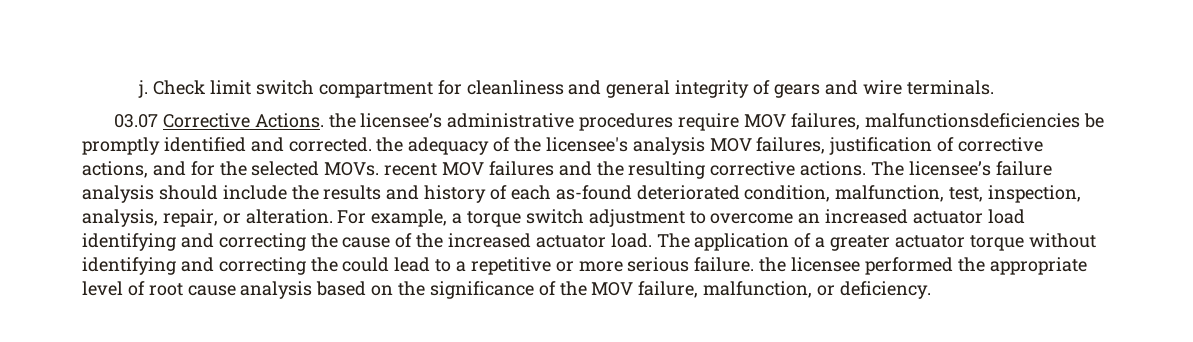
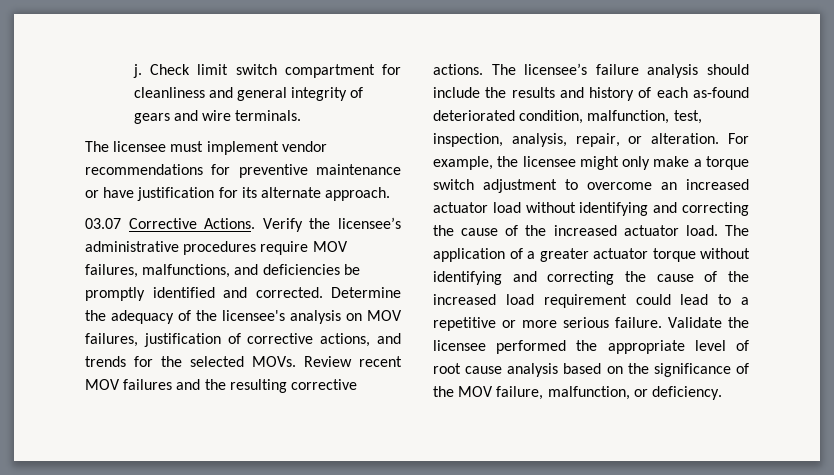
+ The licensee must implement vendor recommendations for preventive maintenance or have justification for its alternate approach.
- 03.07 Corrective Actions. the licensee’s administrative procedures require MOV failures, malfunctionsdeficiencies be promptly identified and corrected. the adequacy of the licensee's analysis MOV failures, justification of corrective actions, and for the selected MOVs. recent MOV failures and the resulting corrective actions.
+ 03.07 Corrective Actions. Verify the licensee’s administrative procedures require MOV failures, malfunctions, and deficiencies be promptly identified and corrected. Determine the adequacy of the licensee's analysis on MOV failures, justification of corrective actions, and trends for the selected MOVs. Review recent MOV failures and the resulting corrective actions.
- For example, a torque switch adjustment to overcome an increased actuator load identifying and correcting the cause of the increased actuator load.
+ For example, the licensee might only make a torque switch adjustment to overcome an increased actuator load without identifying and correcting the cause of the increased actuator load.
- The application of a greater actuator torque without identifying and correcting the could lead to a repetitive or more serious failure. the licensee performed the appropriate level of root cause analysis based on the significance of the MOV failure, malfunction, or deficiency.
+ The application of a greater actuator torque without identifying and correcting the cause of the increased load requirement could lead to a repetitive or more serious failure. Validate the licensee performed the appropriate level of root cause analysis based on the significance of the MOV failure, malfunction, or deficiency.

